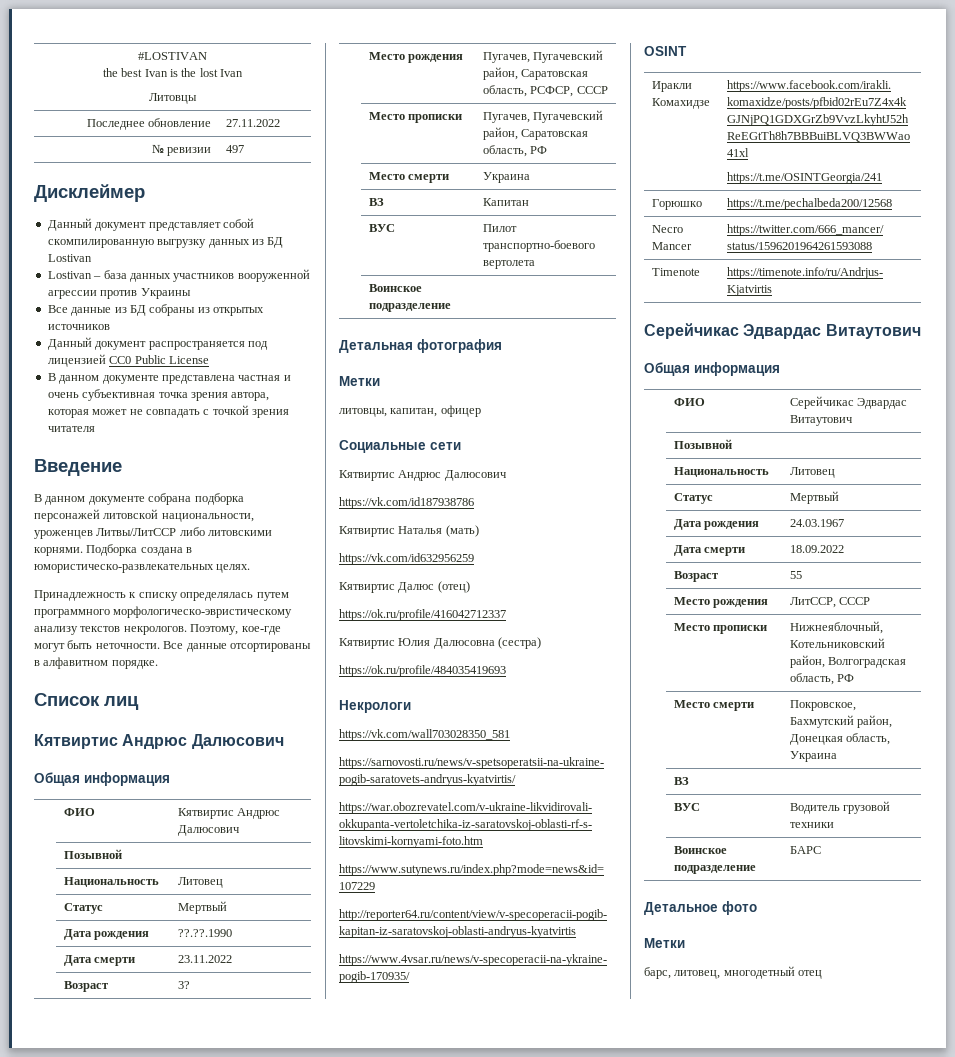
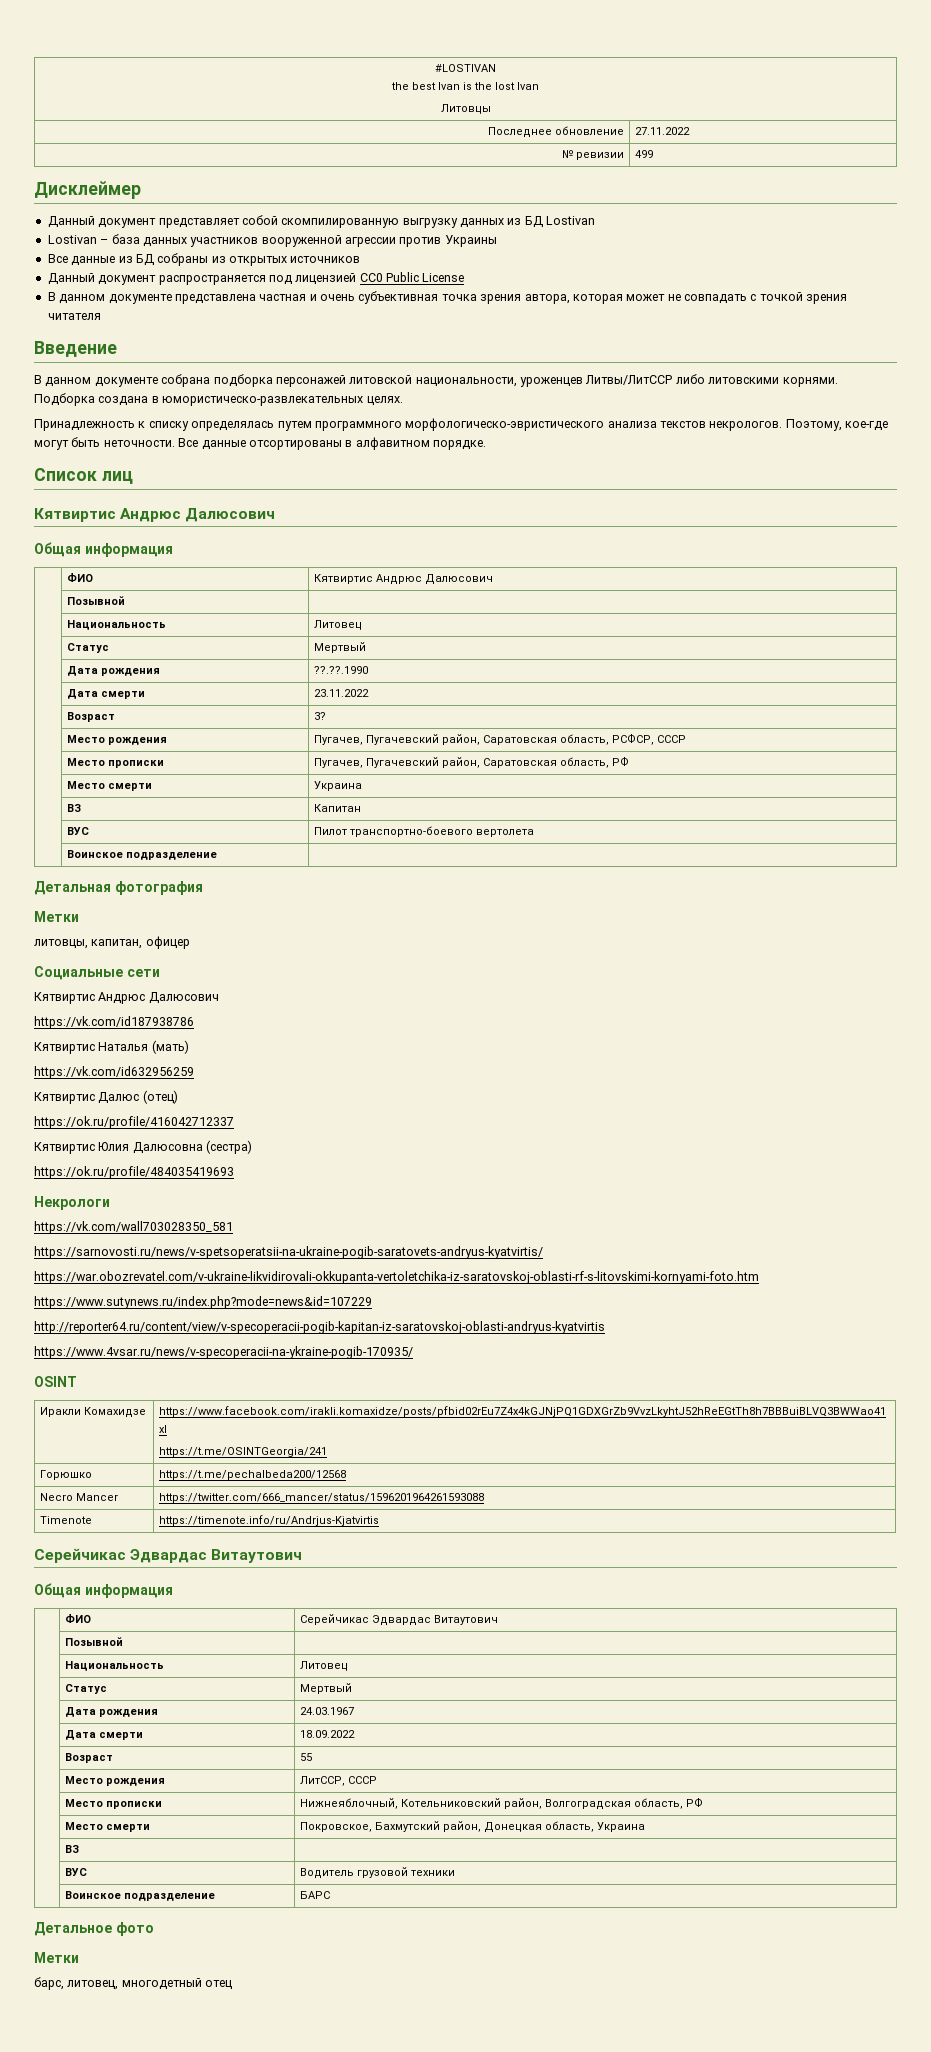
- № ревизии | 497
+ № ревизии | 499
- Принадлежность к списку определялась путем программного морфологическо-эвристическому анализу текстов некрологов.
+ Принадлежность к списку определялась путем программного морфологическо-эвристического анализа текстов некрологов.

